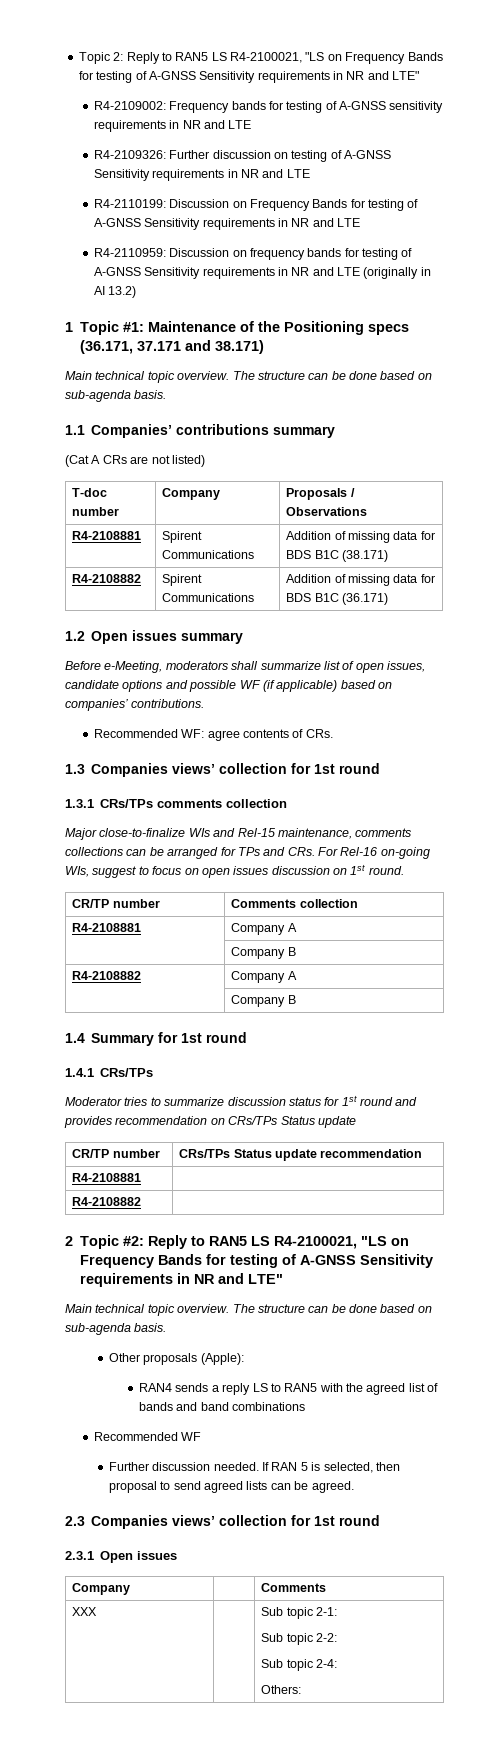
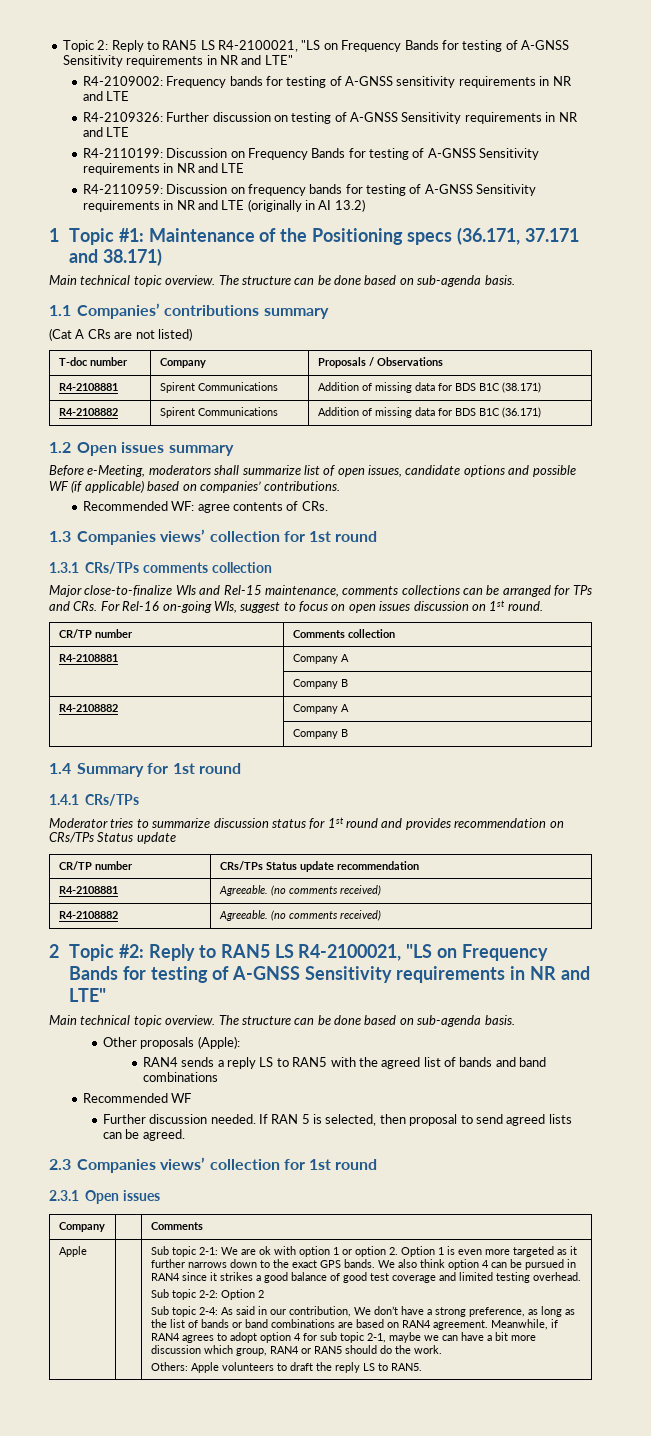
  CR/TP number | CRs/TPs Status update recommendation
- R4-2108881 |
- R4-2108882 |
+ R4-2108881 | Agreeable. (no comments received)
+ R4-2108882 | Agreeable. (no comments received)
  Company | | Comments
- XXX
+ Apple
- Sub topic 2-1:
+ Sub topic 2-1: We are ok with option 1 or option 2. Option 1 is even more targeted as it further narrows down to the exact GPS bands. We also think option 4 can be pursued in RAN4 since it strikes a good balance of good test coverage and limited testing overhead.
- Sub topic 2-2:
+ Sub topic 2-2: Option 2
- Sub topic 2-4:
- Others:
+ Sub topic 2-4: As said in our contribution, We don’t have a strong preference, as long as the list of bands or band combinations are based on RAN4 agreement. Meanwhile, if RAN4 agrees to adopt option 4 for sub topic 2-1, maybe we can have a bit more discussion which group, RAN4 or RAN5 should do the work.
+ Others: Apple volunteers to draft the reply LS to RAN5.

